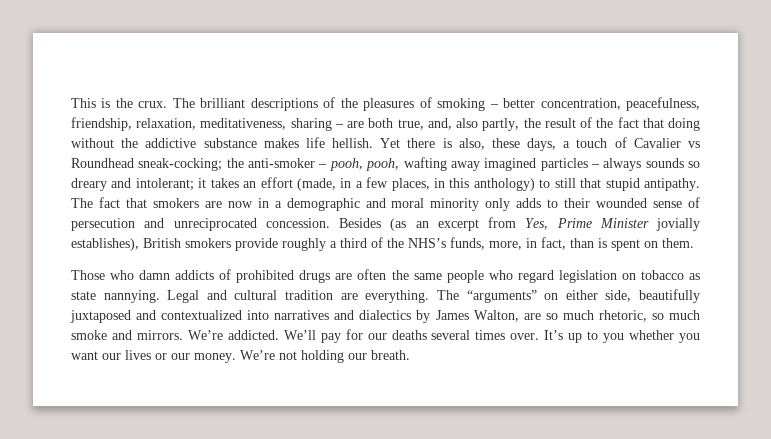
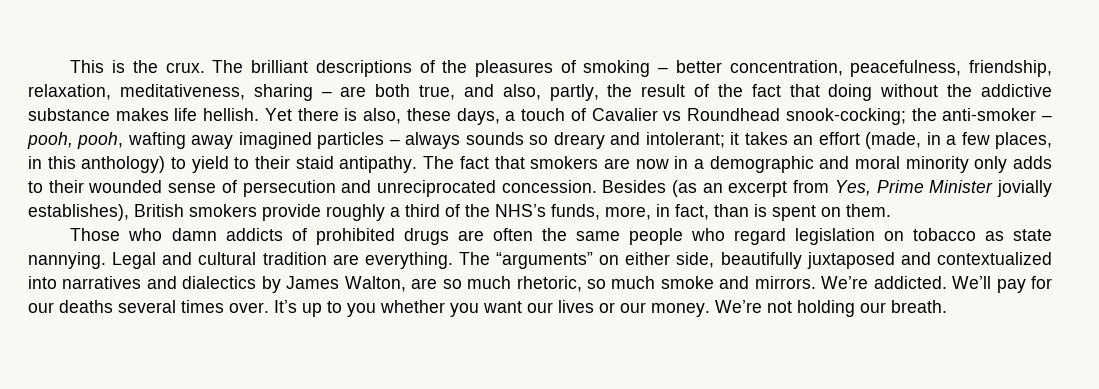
- The brilliant descriptions of the pleasures of smoking – better concentration, peacefulness, friendship, relaxation, meditativeness, sharing – are both true, and, also partly, the result of the fact that doing without the addictive substance makes life hellish.
+ The brilliant descriptions of the pleasures of smoking – better concentration, peacefulness, friendship, relaxation, meditativeness, sharing – are both true, and also, partly, the result of the fact that doing without the addictive substance makes life hellish.
- Yet there is also, these days, a touch of Cavalier vs Roundhead sneak-cocking; the anti-smoker – pooh, pooh, wafting away imagined particles – always sounds so dreary and intolerant; it takes an effort (made, in a few places, in this anthology) to still that stupid antipathy.
+ Yet there is also, these days, a touch of Cavalier vs Roundhead snook-cocking; the anti-smoker – pooh, pooh, wafting away imagined particles – always sounds so dreary and intolerant; it takes an effort (made, in a few places, in this anthology) to yield to their staid antipathy.

